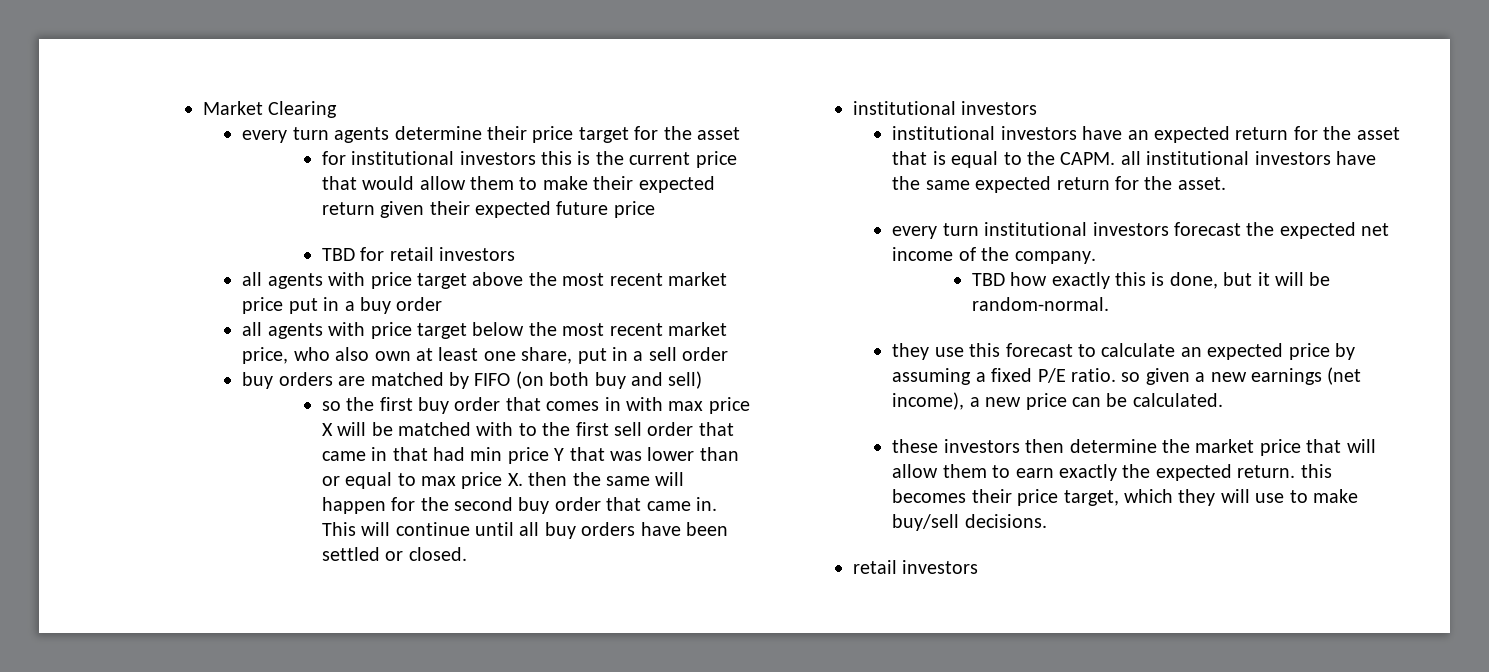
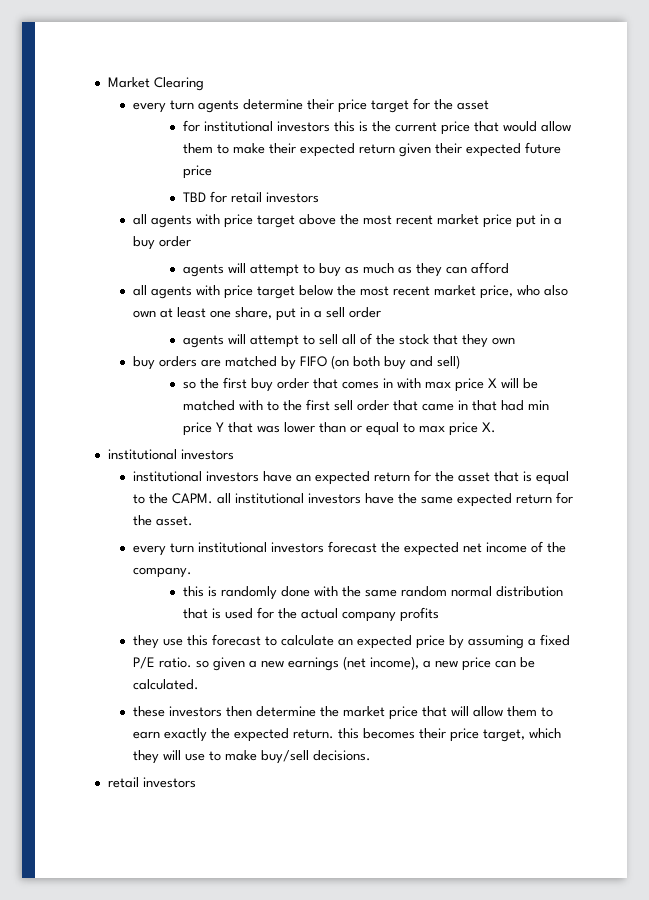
+ agents will attempt to buy as much as they can afford
+ agents will attempt to sell all of the stock that they own
- so the first buy order that comes in with max price X will be matched with to the first sell order that came in that had min price Y that was lower than or equal to max price X. then the same will happen for the second buy order that came in. This will continue until all buy orders have been settled or closed.
+ so the first buy order that comes in with max price X will be matched with to the first sell order that came in that had min price Y that was lower than or equal to max price X.
- TBD how exactly this is done, but it will be random-normal.
+ this is randomly done with the same random normal distribution that is used for the actual company profits

